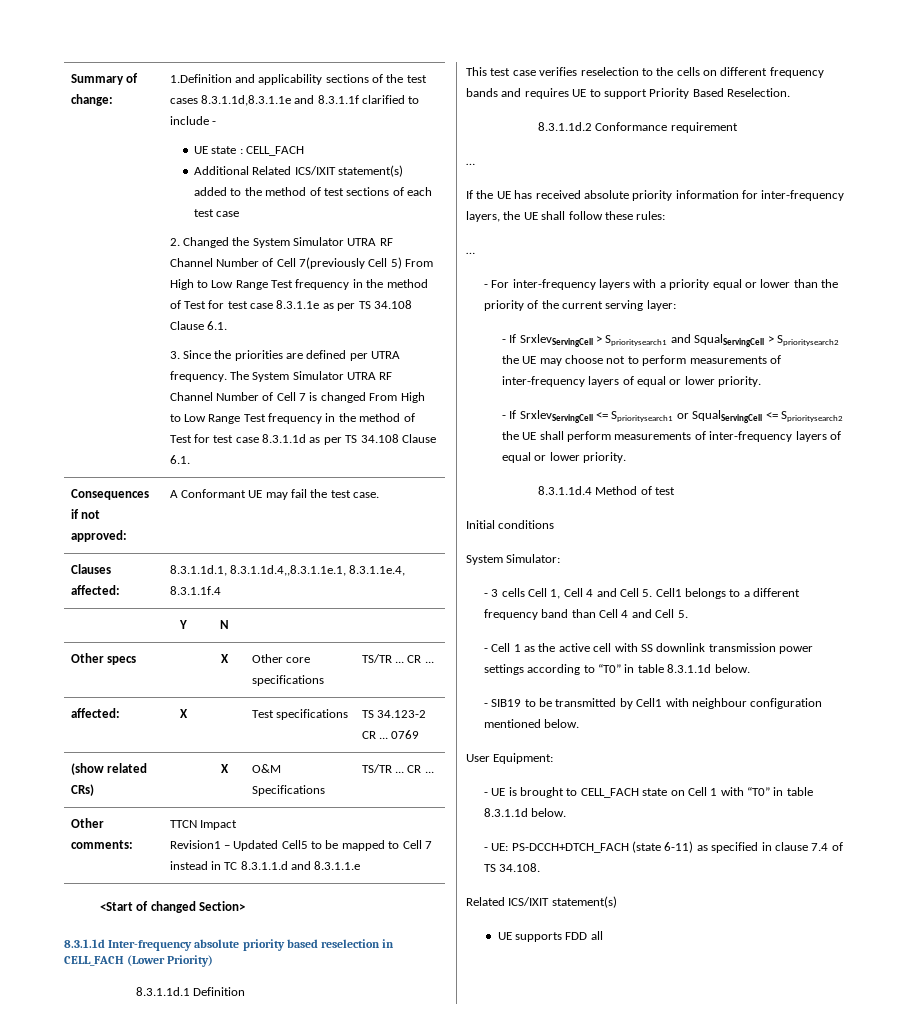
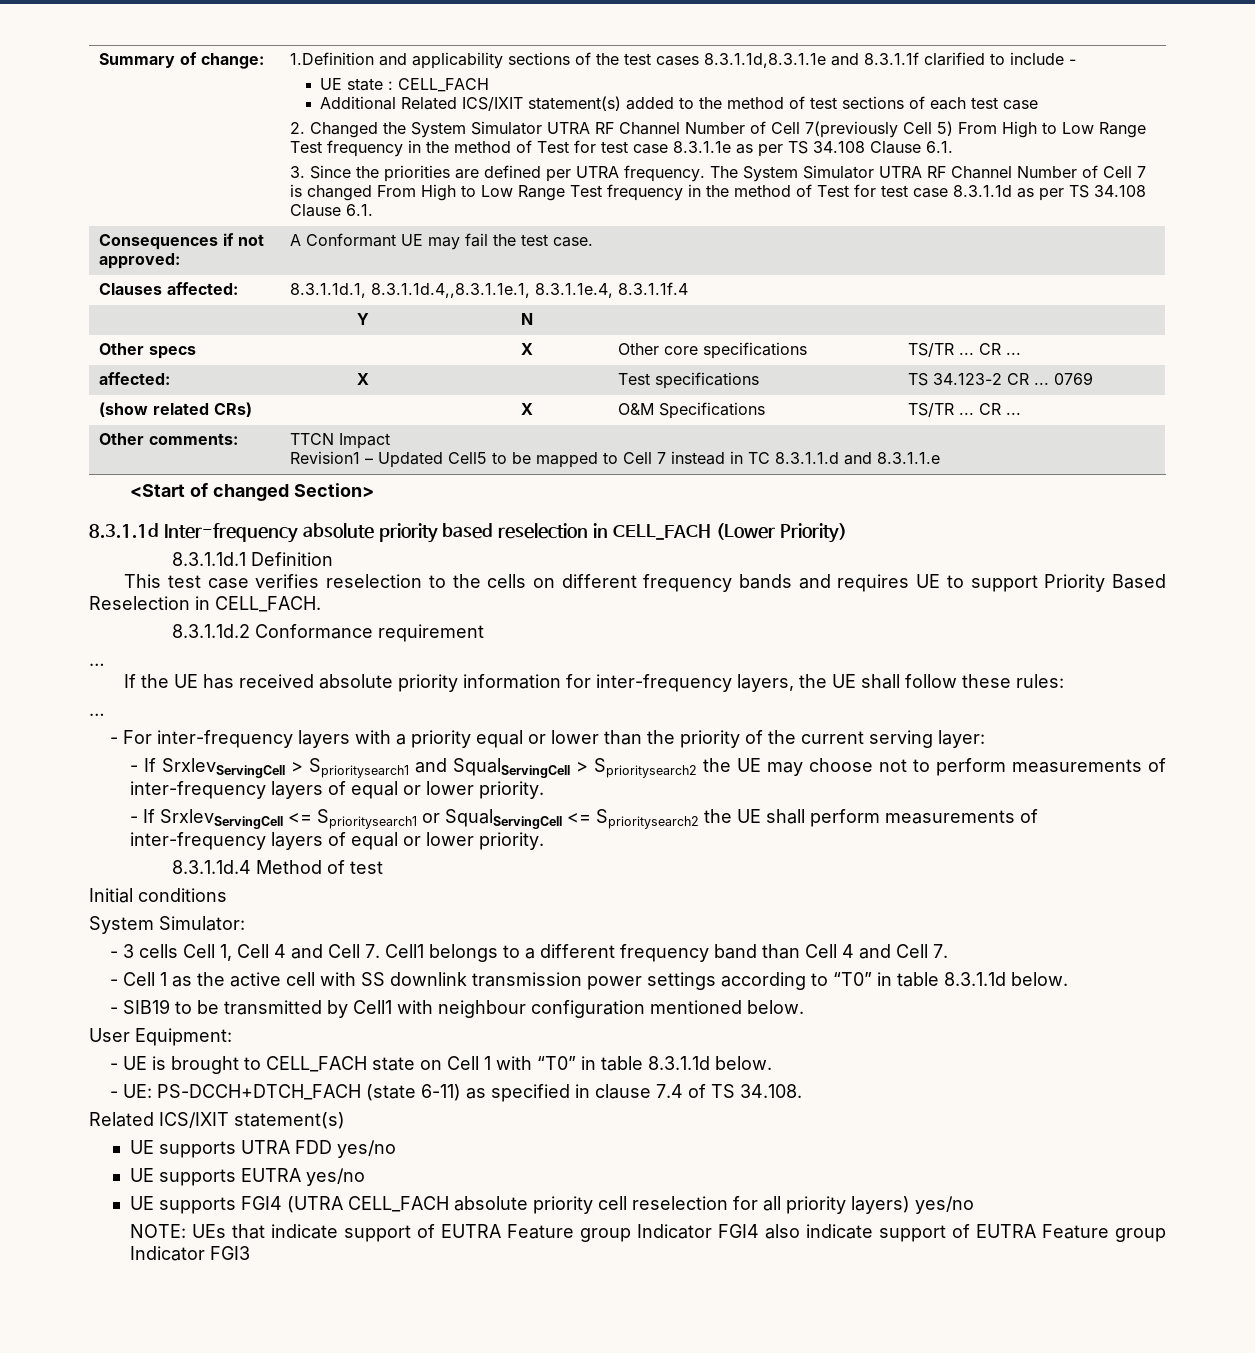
- This test case verifies reselection to the cells on different frequency bands and requires UE to support Priority Based Reselection.
+ This test case verifies reselection to the cells on different frequency bands and requires UE to support Priority Based Reselection in CELL_FACH.
- - 3 cells Cell 1, Cell 4 and Cell 5. Cell1 belongs to a different frequency band than Cell 4 and Cell 5.
+ - 3 cells Cell 1, Cell 4 and Cell 7. Cell1 belongs to a different frequency band than Cell 4 and Cell 7.
- UE supports FDD all
+ UE supports UTRA FDD yes/no
+ UE supports EUTRA yes/no
+ UE supports FGI4 (UTRA CELL_FACH absolute priority cell reselection for all priority layers) yes/no
+ NOTE: UEs that indicate support of EUTRA Feature group Indicator FGI4 also indicate support of EUTRA Feature group Indicator FGI3

